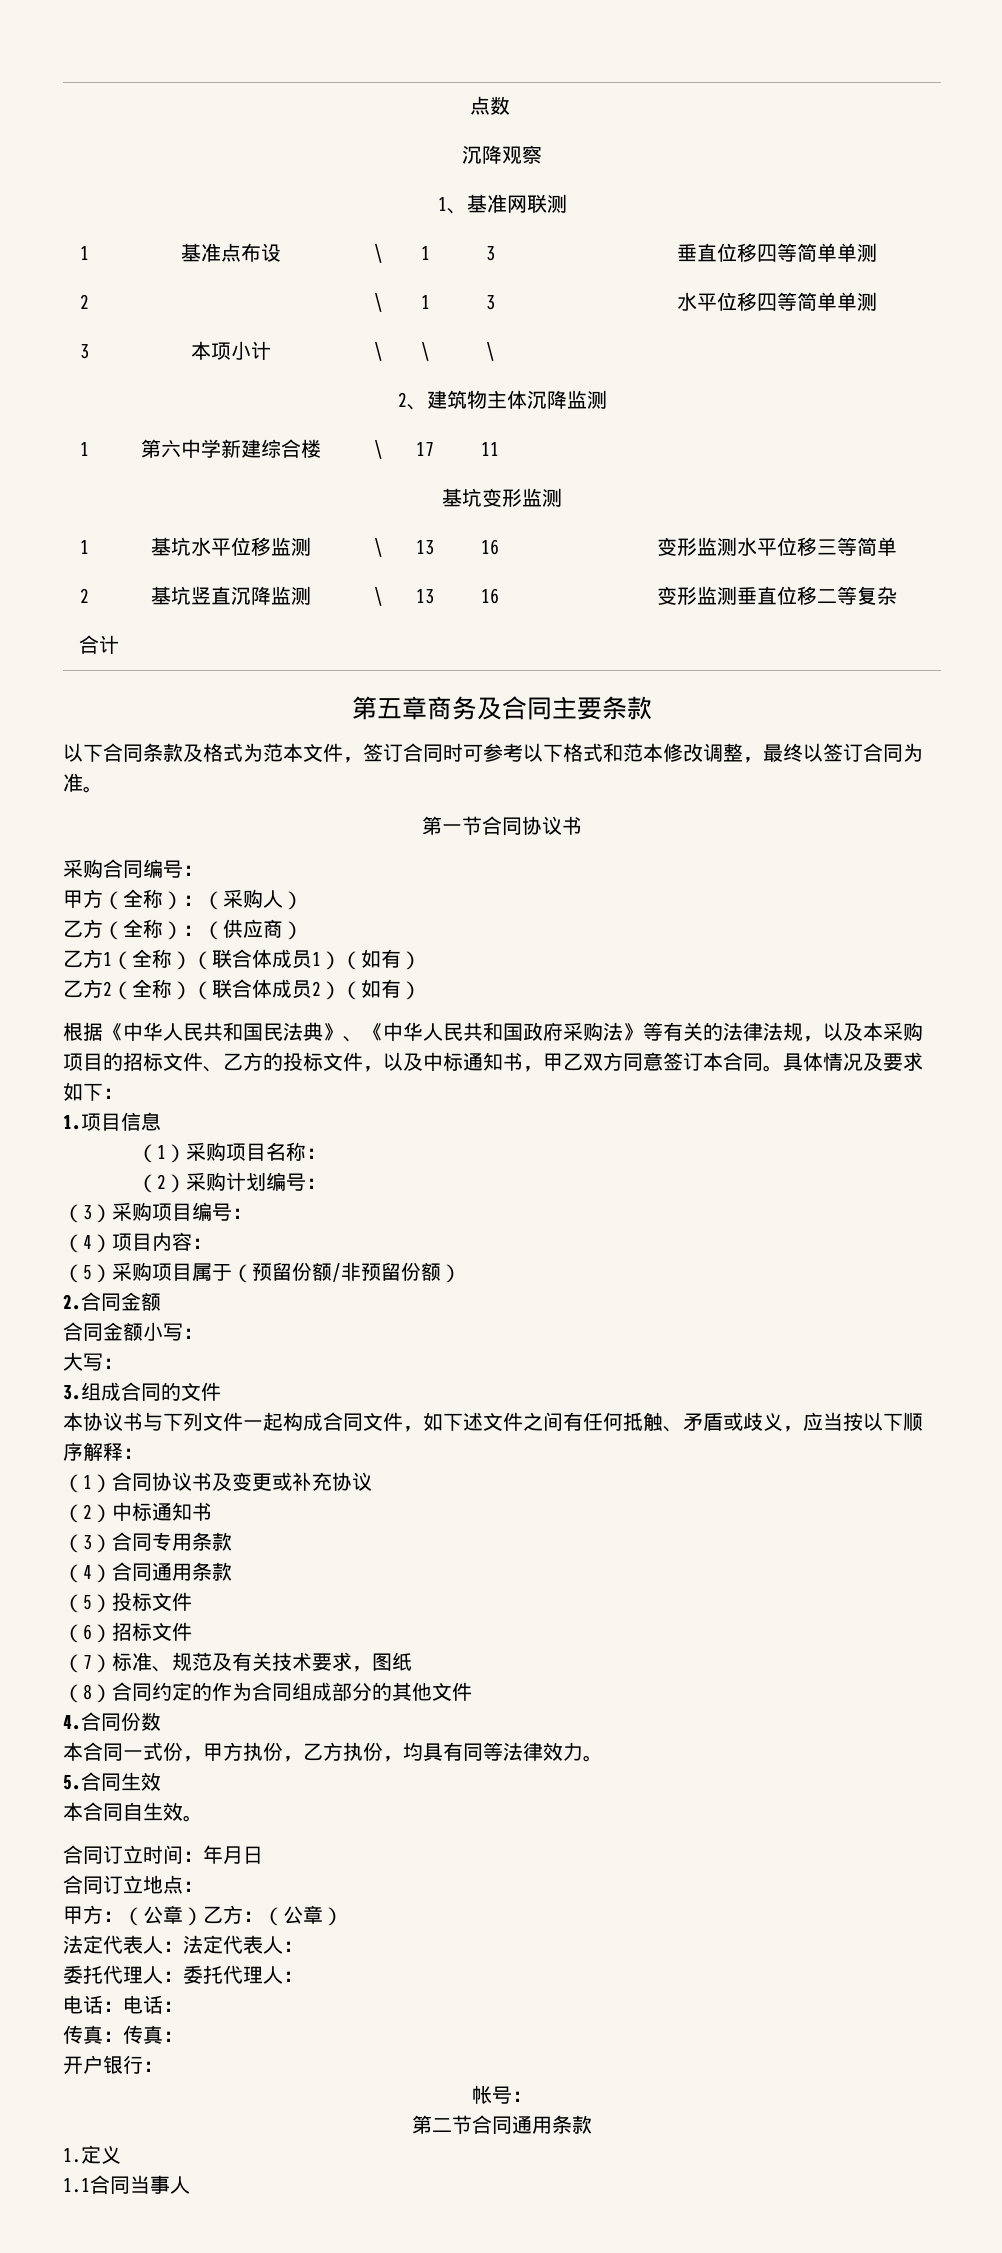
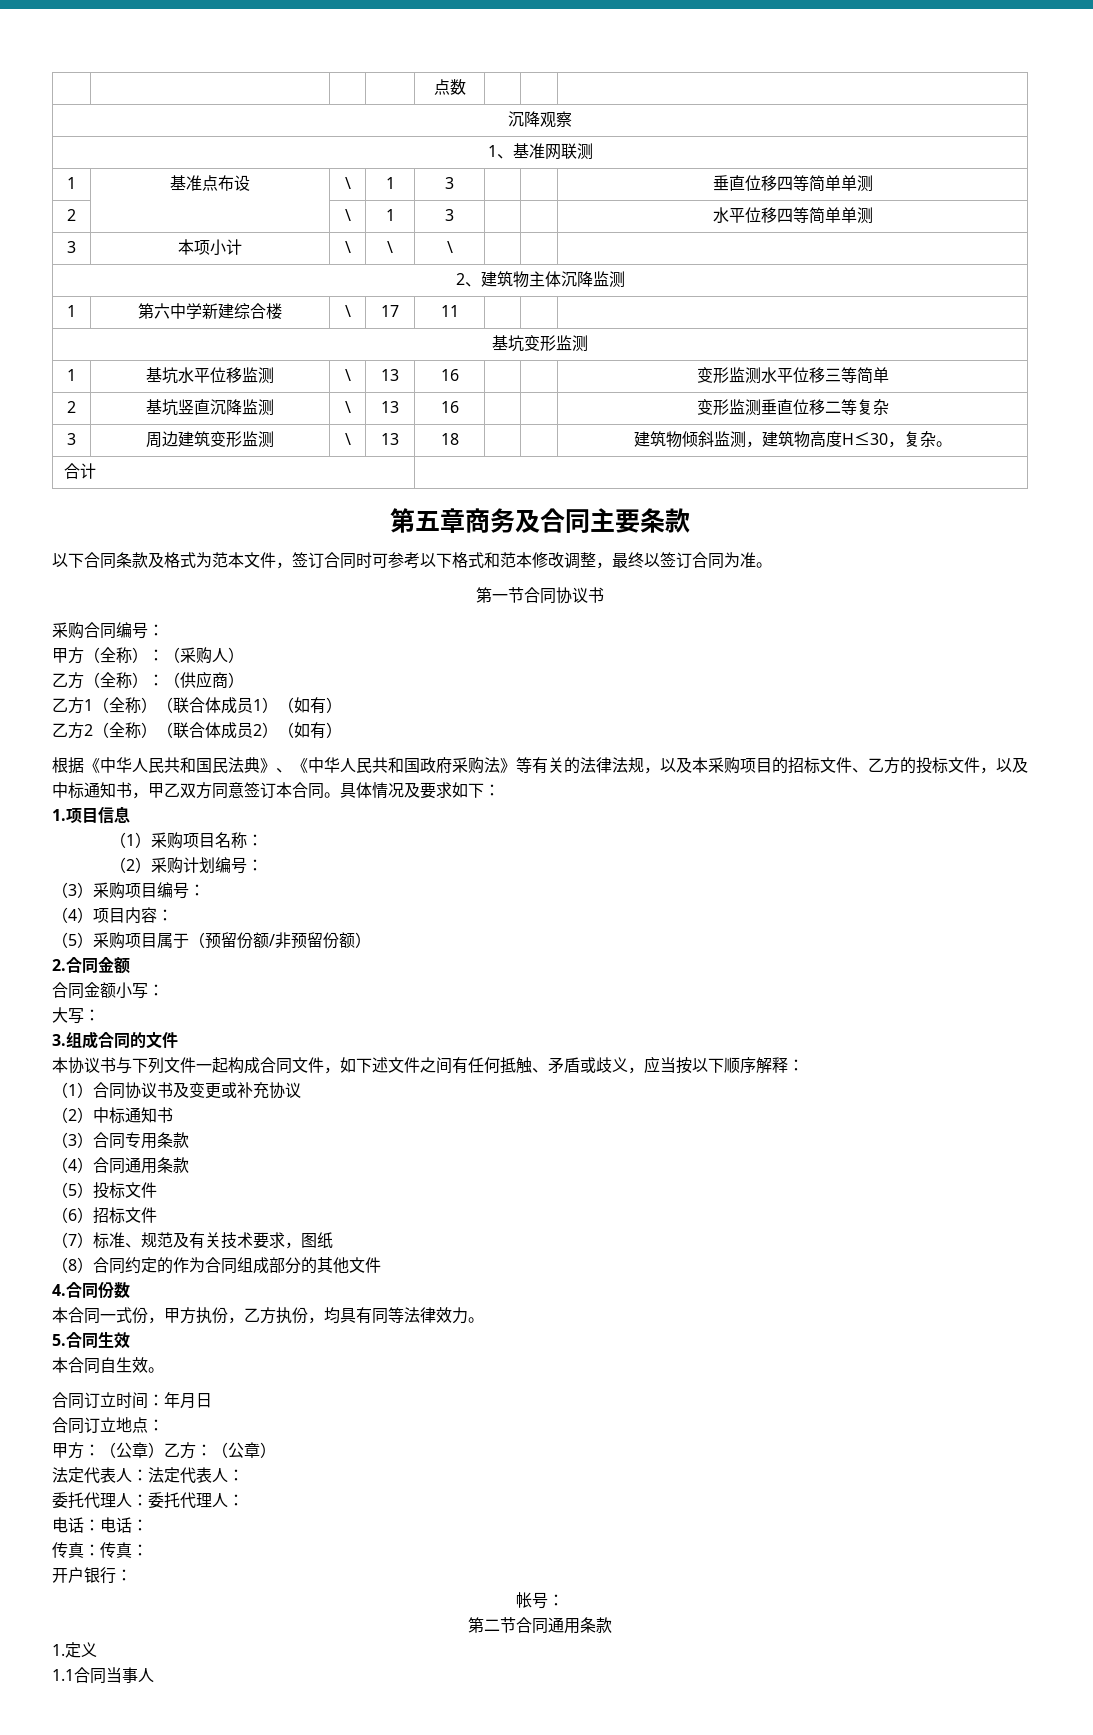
+ 3 | 周边建筑变形监测 | \ | 13 | 18 | | | 建筑物倾斜监测，建筑物高度H≤30，复杂。

